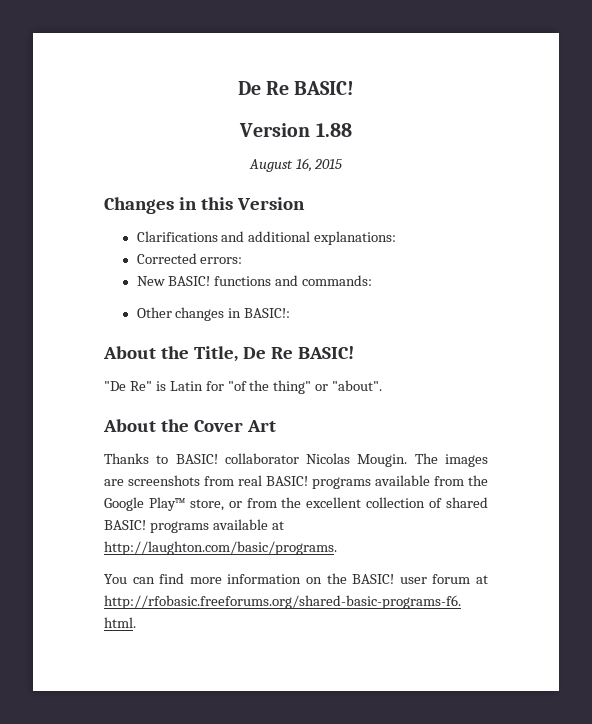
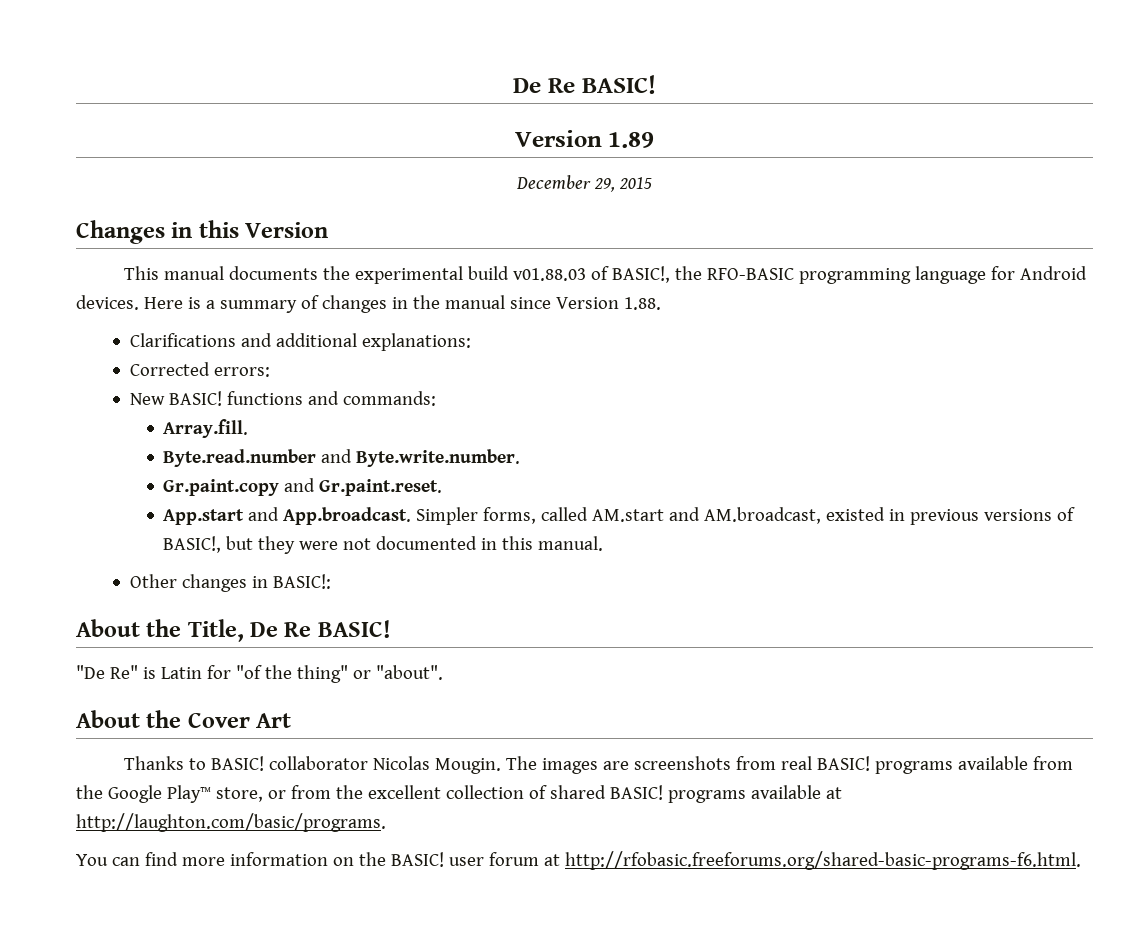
- Version 1.88
- August 16, 2015
+ Version 1.89
+ December 29, 2015
+ This manual documents the experimental build v01.88.03 of BASIC!, the RFO-BASIC programming language for Android devices. Here is a summary of changes in the manual since Version 1.88.
+ Array.fill.
+ Byte.read.number and Byte.write.number.
+ Gr.paint.copy and Gr.paint.reset.
+ App.start and App.broadcast. Simpler forms, called AM.start and AM.broadcast, existed in previous versions of BASIC!, but they were not documented in this manual.

